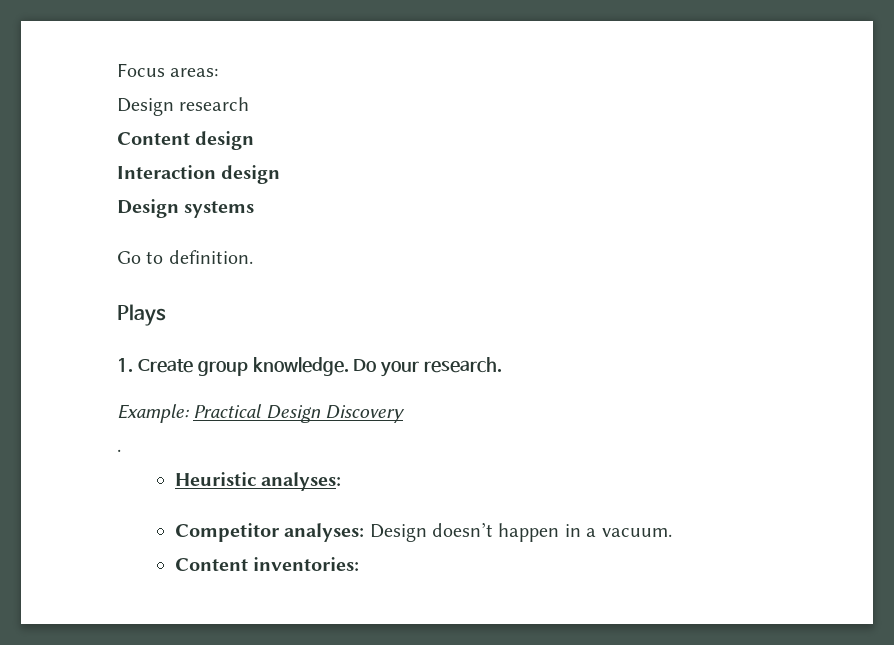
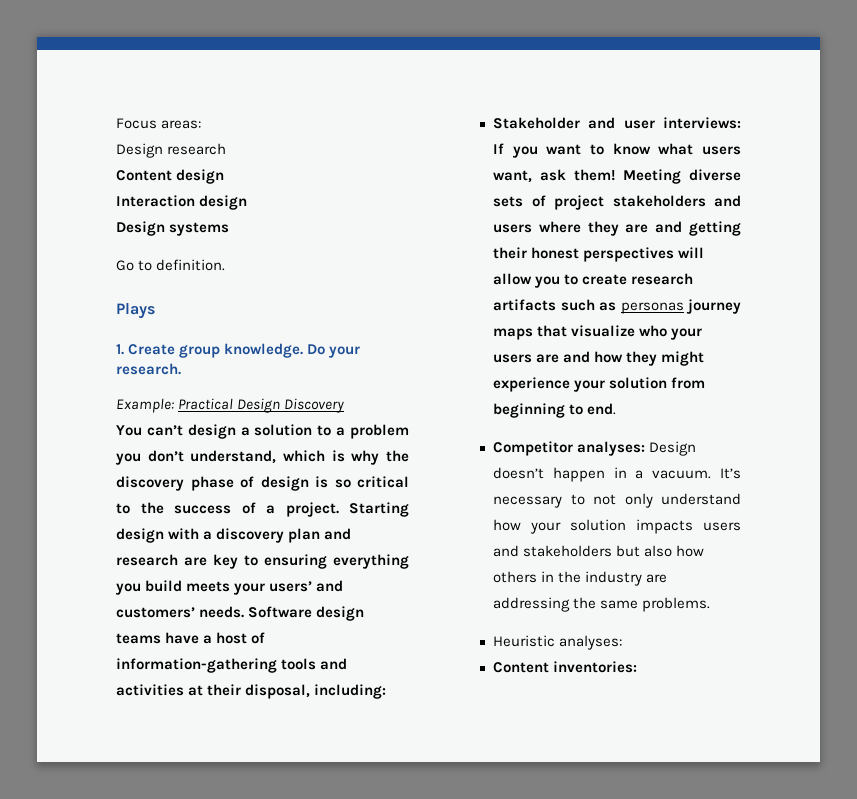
- .
- Heuristic analyses:
+ You can’t design a solution to a problem you don’t understand, which is why the discovery phase of design is so critical to the success of a project. Starting design with a discovery plan and research are key to ensuring everything you build meets your users’ and customers’ needs. Software design teams have a host of information-gathering tools and activities at their disposal, including:
+ Stakeholder and user interviews: If you want to know what users want, ask them! Meeting diverse sets of project stakeholders and users where they are and getting their honest perspectives will allow you to create research artifacts such as personas journey maps that visualize who your users are and how they might experience your solution from beginning to end.
+ It’s necessary to not only understand how your solution impacts users and stakeholders but also how others in the industry are addressing the same problems.
+ Heuristic analyses:

